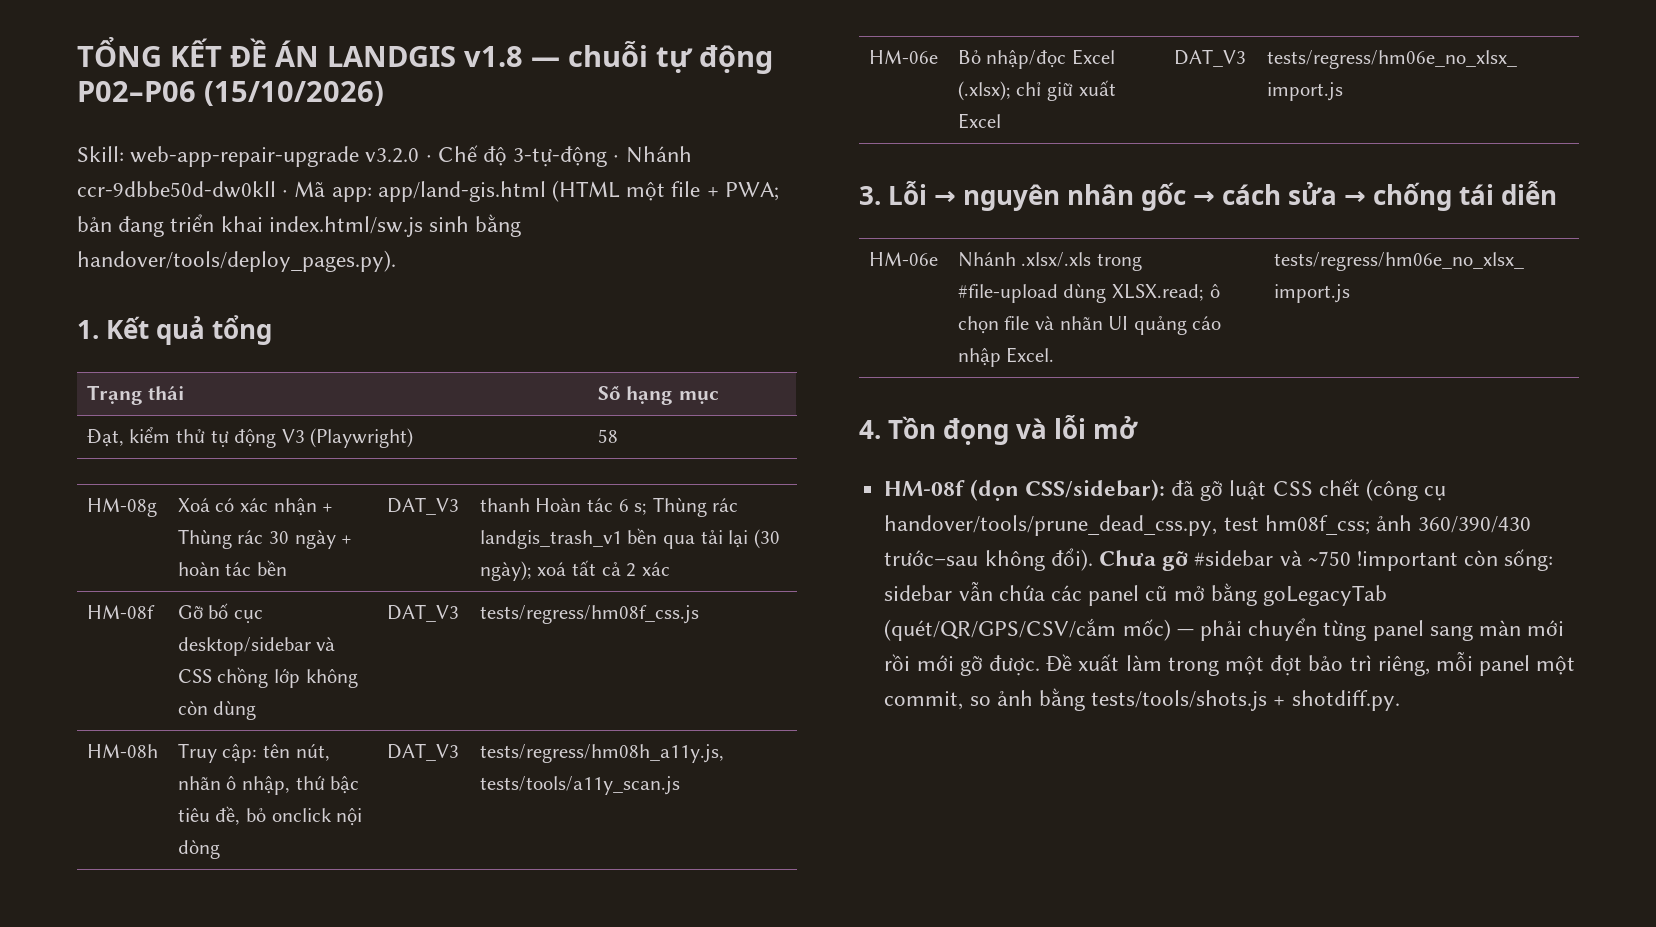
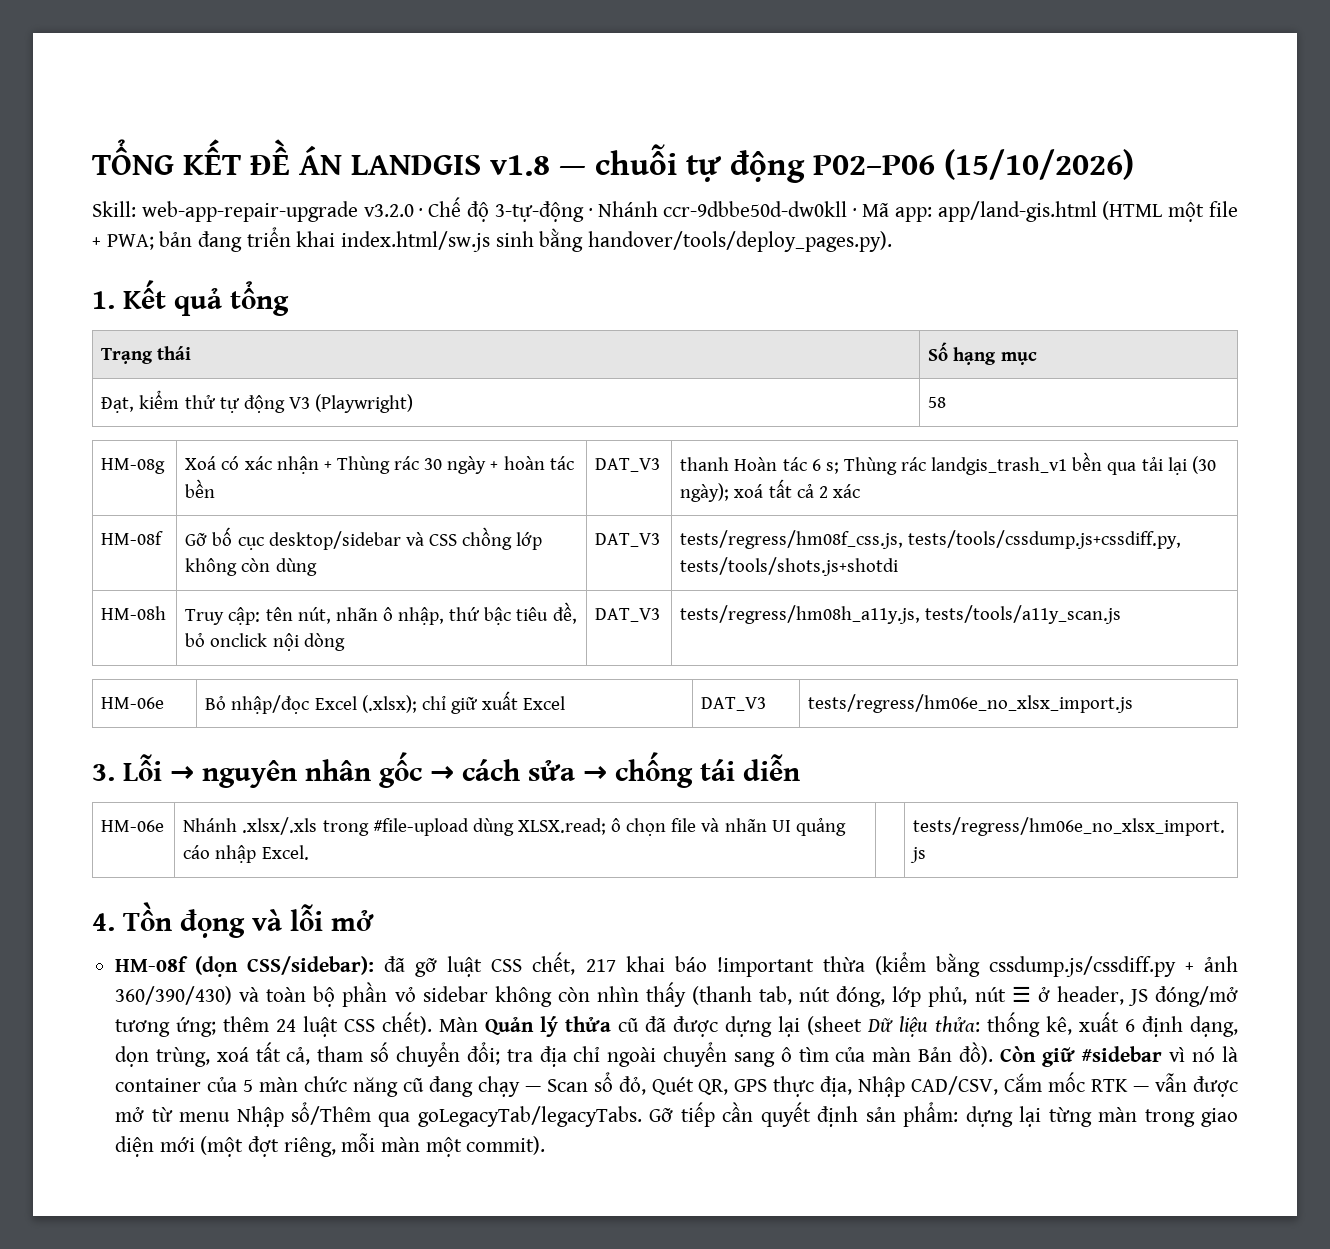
- HM-08f | Gỡ bố cục desktop/sidebar và CSS chồng lớp không còn dùng | DAT_V3 | tests/regress/hm08f_css.js
+ HM-08f | Gỡ bố cục desktop/sidebar và CSS chồng lớp không còn dùng | DAT_V3 | tests/regress/hm08f_css.js, tests/tools/cssdump.js+cssdiff.py, tests/tools/shots.js+shotdi
- HM-08f (dọn CSS/sidebar): đã gỡ luật CSS chết (công cụ handover/tools/prune_dead_css.py, test hm08f_css; ảnh 360/390/430 trước–sau không đổi). Chưa gỡ #sidebar và ~750 !important còn sống: sidebar vẫn chứa các panel cũ mở bằng goLegacyTab (quét/QR/GPS/CSV/cắm mốc) — phải chuyển từng panel sang màn mới rồi mới gỡ được. Đề xuất làm trong một đợt bảo trì riêng, mỗi panel một commit, so ảnh bằng tests/tools/shots.js + shotdiff.py.
+ HM-08f (dọn CSS/sidebar): đã gỡ luật CSS chết, 217 khai báo !important thừa (kiểm bằng cssdump.js/cssdiff.py + ảnh 360/390/430) và toàn bộ phần vỏ sidebar không còn nhìn thấy (thanh tab, nút đóng, lớp phủ, nút ☰ ở header, JS đóng/mở tương ứng; thêm 24 luật CSS chết). Màn Quản lý thửa cũ đã được dựng lại (sheet Dữ liệu thửa: thống kê, xuất 6 định dạng, dọn trùng, xoá tất cả, tham số chuyển đổi; tra địa chỉ ngoài chuyển sang ô tìm của màn Bản đồ). Còn giữ #sidebar vì nó là container của 5 màn chức năng cũ đang chạy — Scan sổ đỏ, Quét QR, GPS thực địa, Nhập CAD/CSV, Cắm mốc RTK — vẫn được mở từ menu Nhập sổ/Thêm qua goLegacyTab/legacyTabs. Gỡ tiếp cần quyết định sản phẩm: dựng lại từng màn trong giao diện mới (một đợt riêng, mỗi màn một commit).

